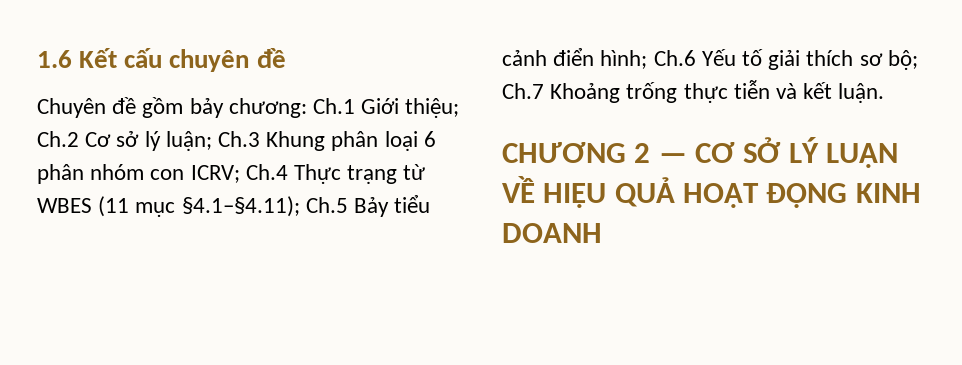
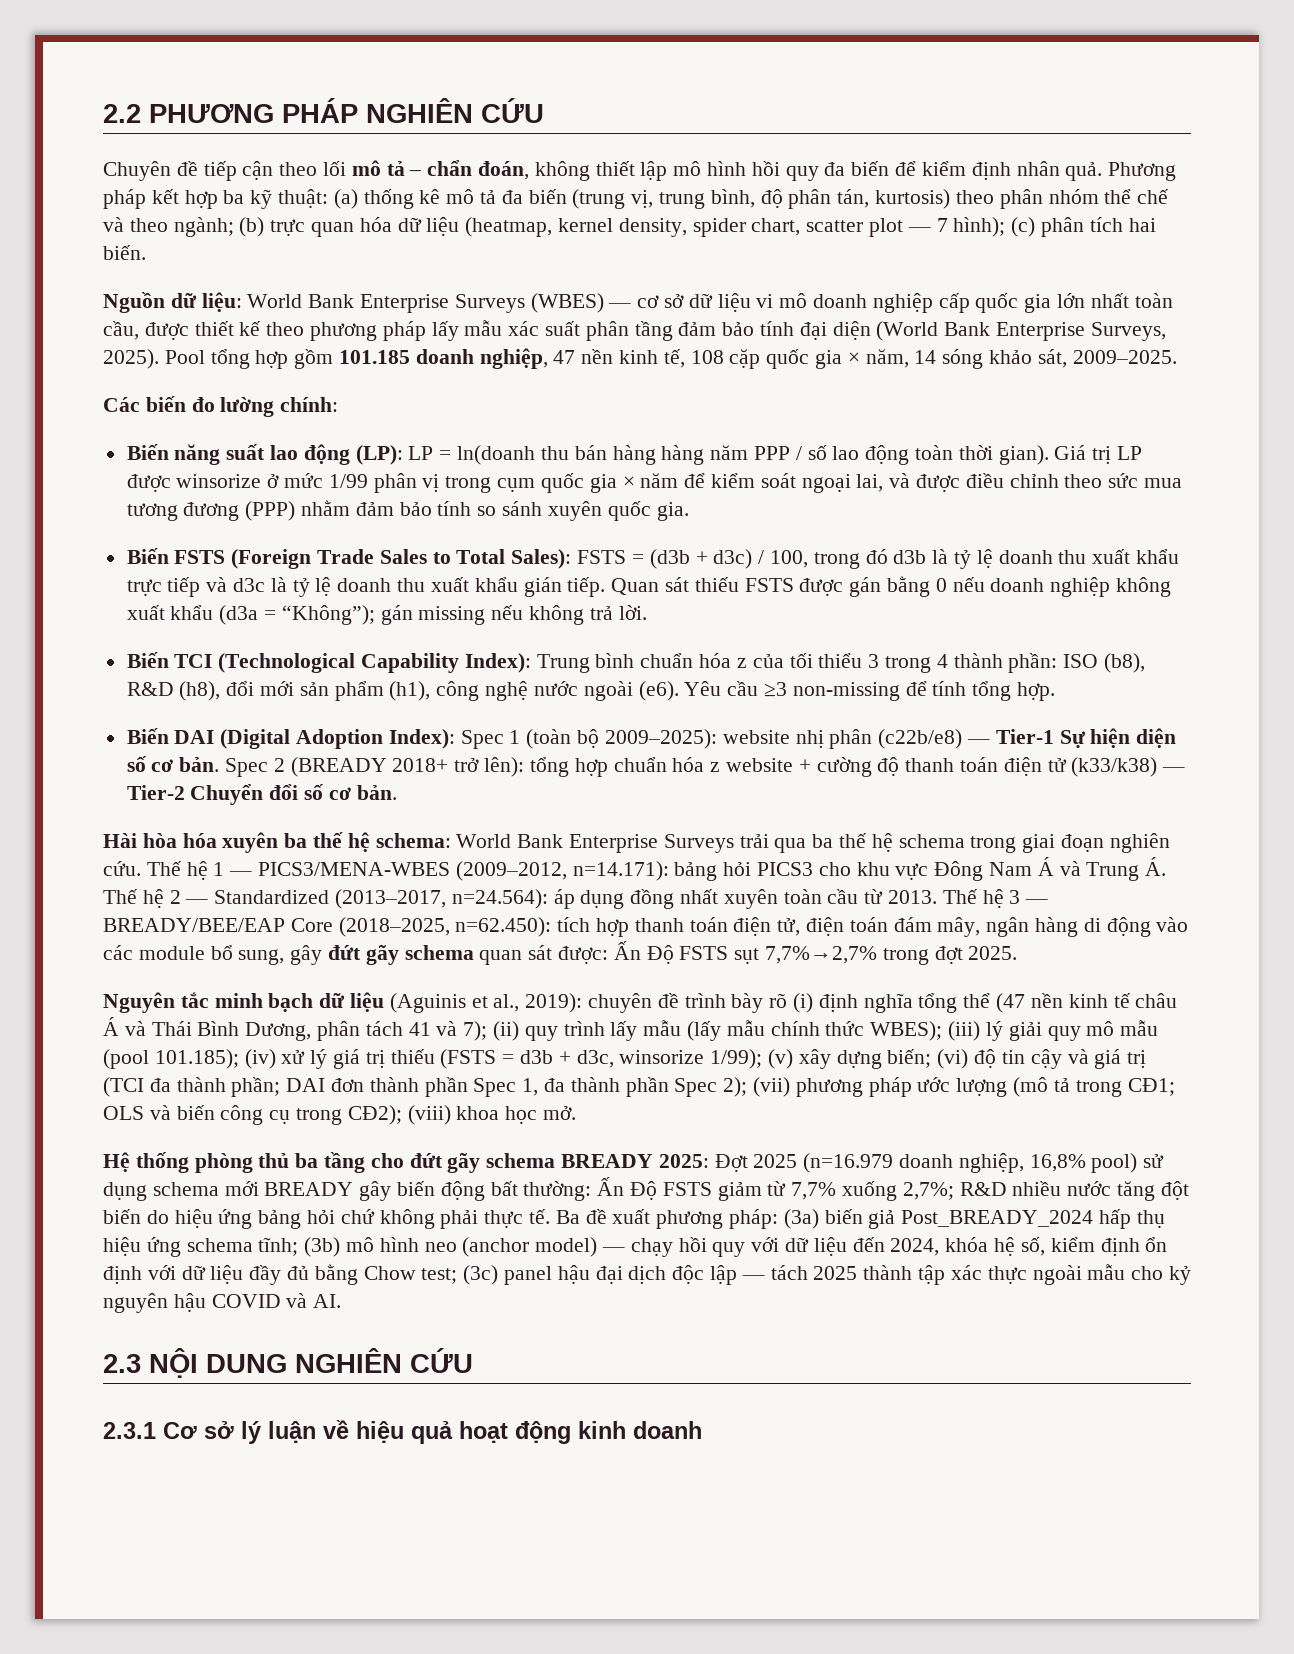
- 1.6 Kết cấu chuyên đề
- Chuyên đề gồm bảy chương: Ch.1 Giới thiệu; Ch.2 Cơ sở lý luận; Ch.3 Khung phân loại 6 phân nhóm con ICRV; Ch.4 Thực trạng từ WBES (11 mục §4.1–§4.11); Ch.5 Bảy tiểu cảnh điển hình; Ch.6 Yếu tố giải thích sơ bộ; Ch.7 Khoảng trống thực tiễn và kết luận.
- CHƯƠNG 2 — CƠ SỞ LÝ LUẬN VỀ HIỆU QUẢ HOẠT ĐỘNG KINH DOANH
+ 2.2 PHƯƠNG PHÁP NGHIÊN CỨU
+ Chuyên đề tiếp cận theo lối mô tả – chẩn đoán, không thiết lập mô hình hồi quy đa biến để kiểm định nhân quả. Phương pháp kết hợp ba kỹ thuật: (a) thống kê mô tả đa biến (trung vị, trung bình, độ phân tán, kurtosis) theo phân nhóm thể chế và theo ngành; (b) trực quan hóa dữ liệu (heatmap, kernel density, spider chart, scatter plot — 7 hình); (c) phân tích hai biến.
+ Nguồn dữ liệu: World Bank Enterprise Surveys (WBES) — cơ sở dữ liệu vi mô doanh nghiệp cấp quốc gia lớn nhất toàn cầu, được thiết kế theo phương pháp lấy mẫu xác suất phân tầng đảm bảo tính đại diện (World Bank Enterprise Surveys, 2025). Pool tổng hợp gồm 101.185 doanh nghiệp, 47 nền kinh tế, 108 cặp quốc gia × năm, 14 sóng khảo sát, 2009–2025.
+ Các biến đo lường chính:
+ Biến năng suất lao động (LP): LP = ln(doanh thu bán hàng hàng năm PPP / số lao động toàn thời gian). Giá trị LP được winsorize ở mức 1/99 phân vị trong cụm quốc gia × năm để kiểm soát ngoại lai, và được điều chỉnh theo sức mua tương đương (PPP) nhằm đảm bảo tính so sánh xuyên quốc gia.
+ Biến FSTS (Foreign Trade Sales to Total Sales): FSTS = (d3b + d3c) / 100, trong đó d3b là tỷ lệ doanh thu xuất khẩu trực tiếp và d3c là tỷ lệ doanh thu xuất khẩu gián tiếp. Quan sát thiếu FSTS được gán bằng 0 nếu doanh nghiệp không xuất khẩu (d3a = “Không”); gán missing nếu không trả lời.
+ Biến TCI (Technological Capability Index): Trung bình chuẩn hóa z của tối thiểu 3 trong 4 thành phần: ISO (b8), R&D (h8), đổi mới sản phẩm (h1), công nghệ nước ngoài (e6). Yêu cầu ≥3 non-missing để tính tổng hợp.
+ Biến DAI (Digital Adoption Index): Spec 1 (toàn bộ 2009–2025): website nhị phân (c22b/e8) — Tier-1 Sự hiện diện số cơ bản. Spec 2 (BREADY 2018+ trở lên): tổng hợp chuẩn hóa z website + cường độ thanh toán điện tử (k33/k38) — Tier-2 Chuyển đổi số cơ bản.
+ Hài hòa hóa xuyên ba thế hệ schema: World Bank Enterprise Surveys trải qua ba thế hệ schema trong giai đoạn nghiên cứu. Thế hệ 1 — PICS3/MENA-WBES (2009–2012, n=14.171): bảng hỏi PICS3 cho khu vực Đông Nam Á và Trung Á. Thế hệ 2 — Standardized (2013–2017, n=24.564): áp dụng đồng nhất xuyên toàn cầu từ 2013. Thế hệ 3 — BREADY/BEE/EAP Core (2018–2025, n=62.450): tích hợp thanh toán điện tử, điện toán đám mây, ngân hàng di động vào các module bổ sung, gây đứt gãy schema quan sát được: Ấn Độ FSTS sụt 7,7%→2,7% trong đợt 2025.
+ Nguyên tắc minh bạch dữ liệu (Aguinis et al., 2019): chuyên đề trình bày rõ (i) định nghĩa tổng thể (47 nền kinh tế châu Á và Thái Bình Dương, phân tách 41 và 7); (ii) quy trình lấy mẫu (lấy mẫu chính thức WBES); (iii) lý giải quy mô mẫu (pool 101.185); (iv) xử lý giá trị thiếu (FSTS = d3b + d3c, winsorize 1/99); (v) xây dựng biến; (vi) độ tin cậy và giá trị (TCI đa thành phần; DAI đơn thành phần Spec 1, đa thành phần Spec 2); (vii) phương pháp ước lượng (mô tả trong CĐ1; OLS và biến công cụ trong CĐ2); (viii) khoa học mở.
+ Hệ thống phòng thủ ba tầng cho đứt gãy schema BREADY 2025: Đợt 2025 (n=16.979 doanh nghiệp, 16,8% pool) sử dụng schema mới BREADY gây biến động bất thường: Ấn Độ FSTS giảm từ 7,7% xuống 2,7%; R&D nhiều nước tăng đột biến do hiệu ứng bảng hỏi chứ không phải thực tế. Ba đề xuất phương pháp: (3a) biến giả Post_BREADY_2024 hấp thụ hiệu ứng schema tĩnh; (3b) mô hình neo (anchor model) — chạy hồi quy với dữ liệu đến 2024, khóa hệ số, kiểm định ổn định với dữ liệu đầy đủ bằng Chow test; (3c) panel hậu đại dịch độc lập — tách 2025 thành tập xác thực ngoài mẫu cho kỷ nguyên hậu COVID và AI.
+ 2.3 NỘI DUNG NGHIÊN CỨU
+ 2.3.1 Cơ sở lý luận về hiệu quả hoạt động kinh doanh

